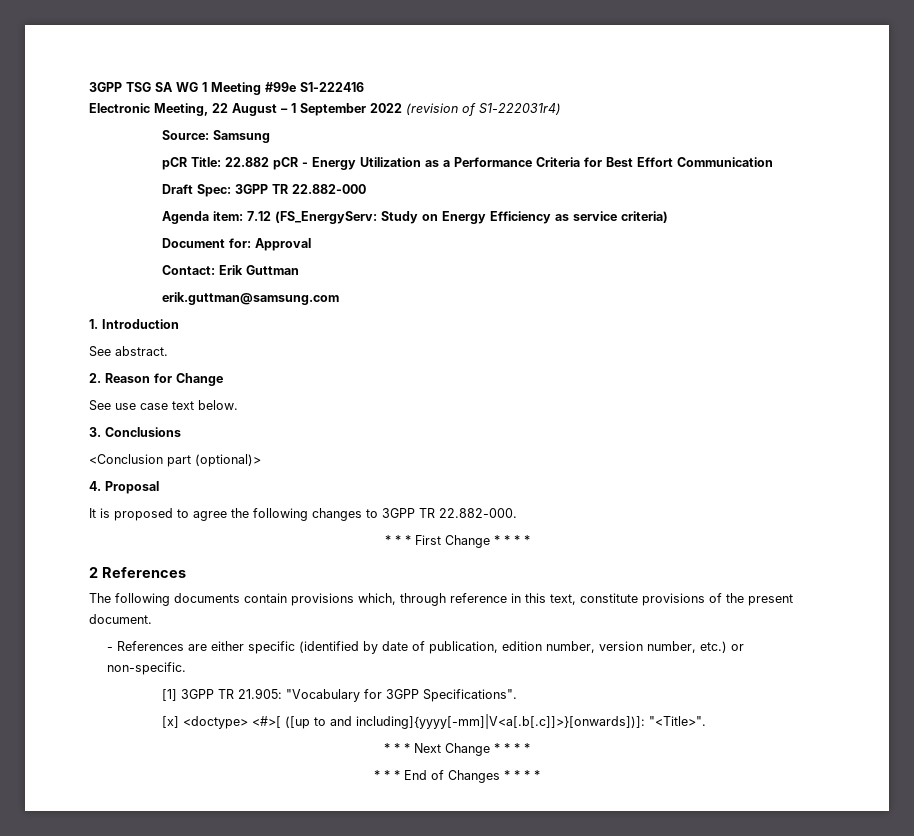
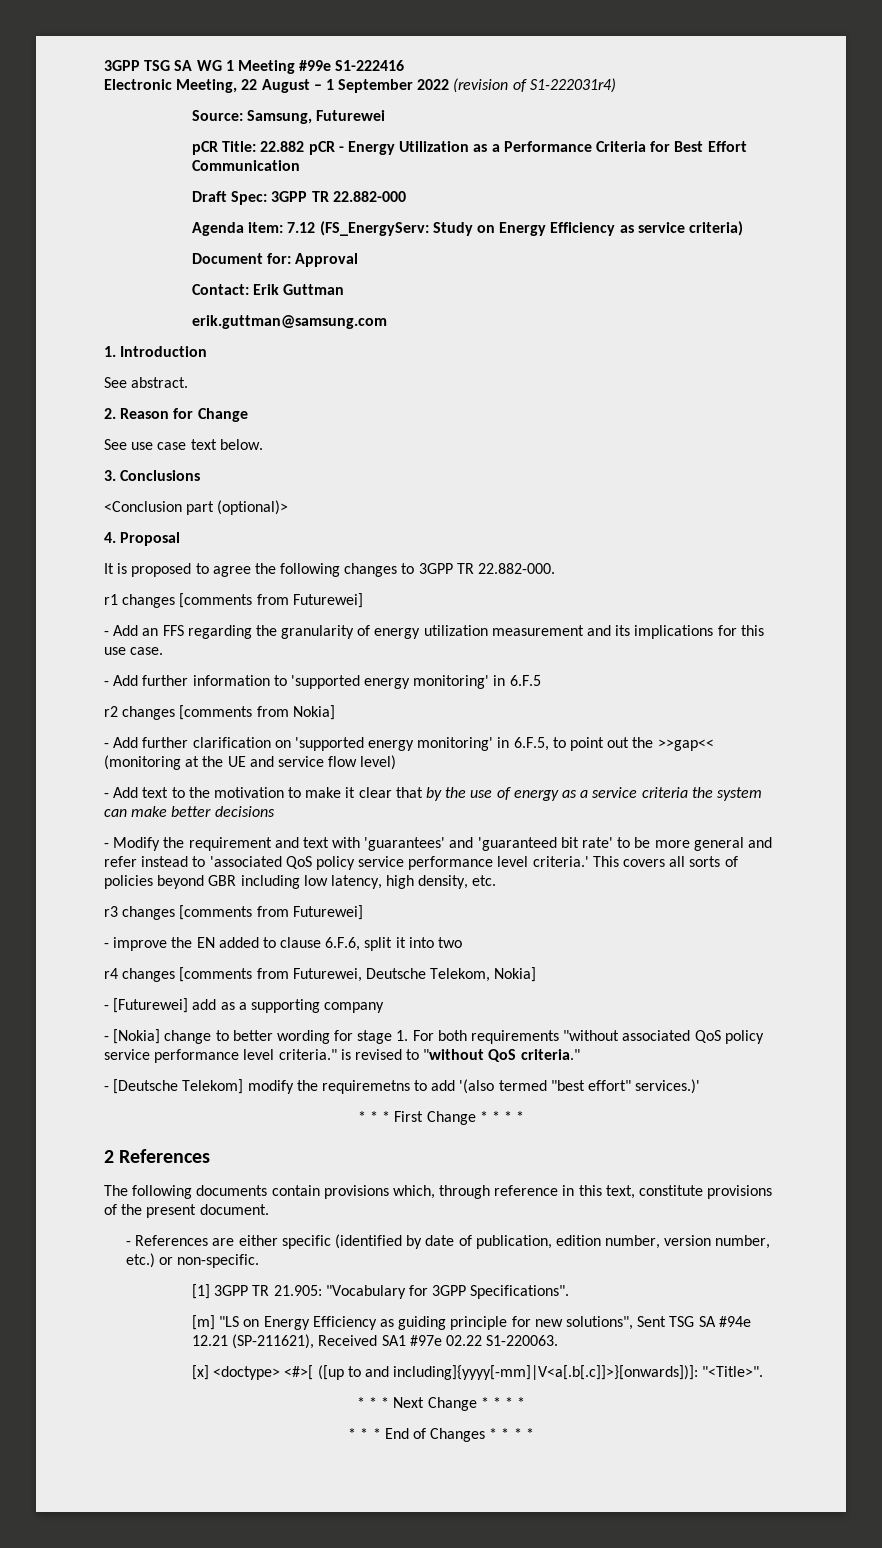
- Source: Samsung
+ Source: Samsung, Futurewei
+ r1 changes [comments from Futurewei]
+ - Add an FFS regarding the granularity of energy utilization measurement and its implications for this use case.
+ - Add further information to 'supported energy monitoring' in 6.F.5
+ r2 changes [comments from Nokia]
+ - Add further clarification on 'supported energy monitoring' in 6.F.5, to point out the >>gap<< (monitoring at the UE and service flow level)
+ - Add text to the motivation to make it clear that by the use of energy as a service criteria the system can make better decisions
+ - Modify the requirement and text with 'guarantees' and 'guaranteed bit rate' to be more general and refer instead to 'associated QoS policy service performance level criteria.' This covers all sorts of policies beyond GBR including low latency, high density, etc.
+ r3 changes [comments from Futurewei]
+ - improve the EN added to clause 6.F.6, split it into two
+ r4 changes [comments from Futurewei, Deutsche Telekom, Nokia]
+ - [Futurewei] add as a supporting company
+ - [Nokia] change to better wording for stage 1. For both requirements "without associated QoS policy service performance level criteria." is revised to "without QoS criteria."
+ - [Deutsche Telekom] modify the requiremetns to add '(also termed "best effort" services.)'
+ [m] "LS on Energy Efficiency as guiding principle for new solutions", Sent TSG SA #94e 12.21 (SP-211621), Received SA1 #97e 02.22 S1-220063.

